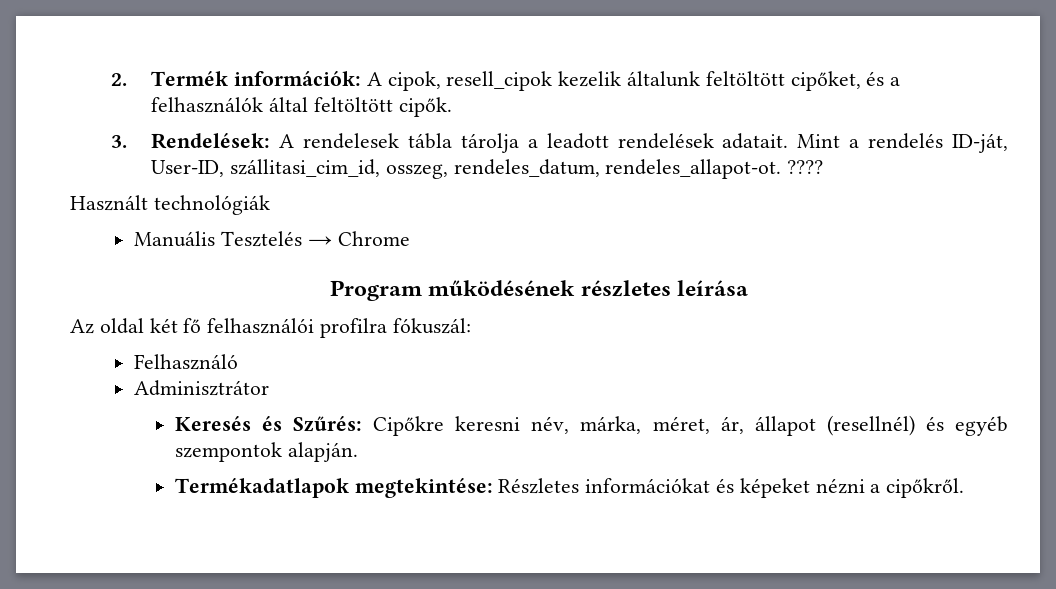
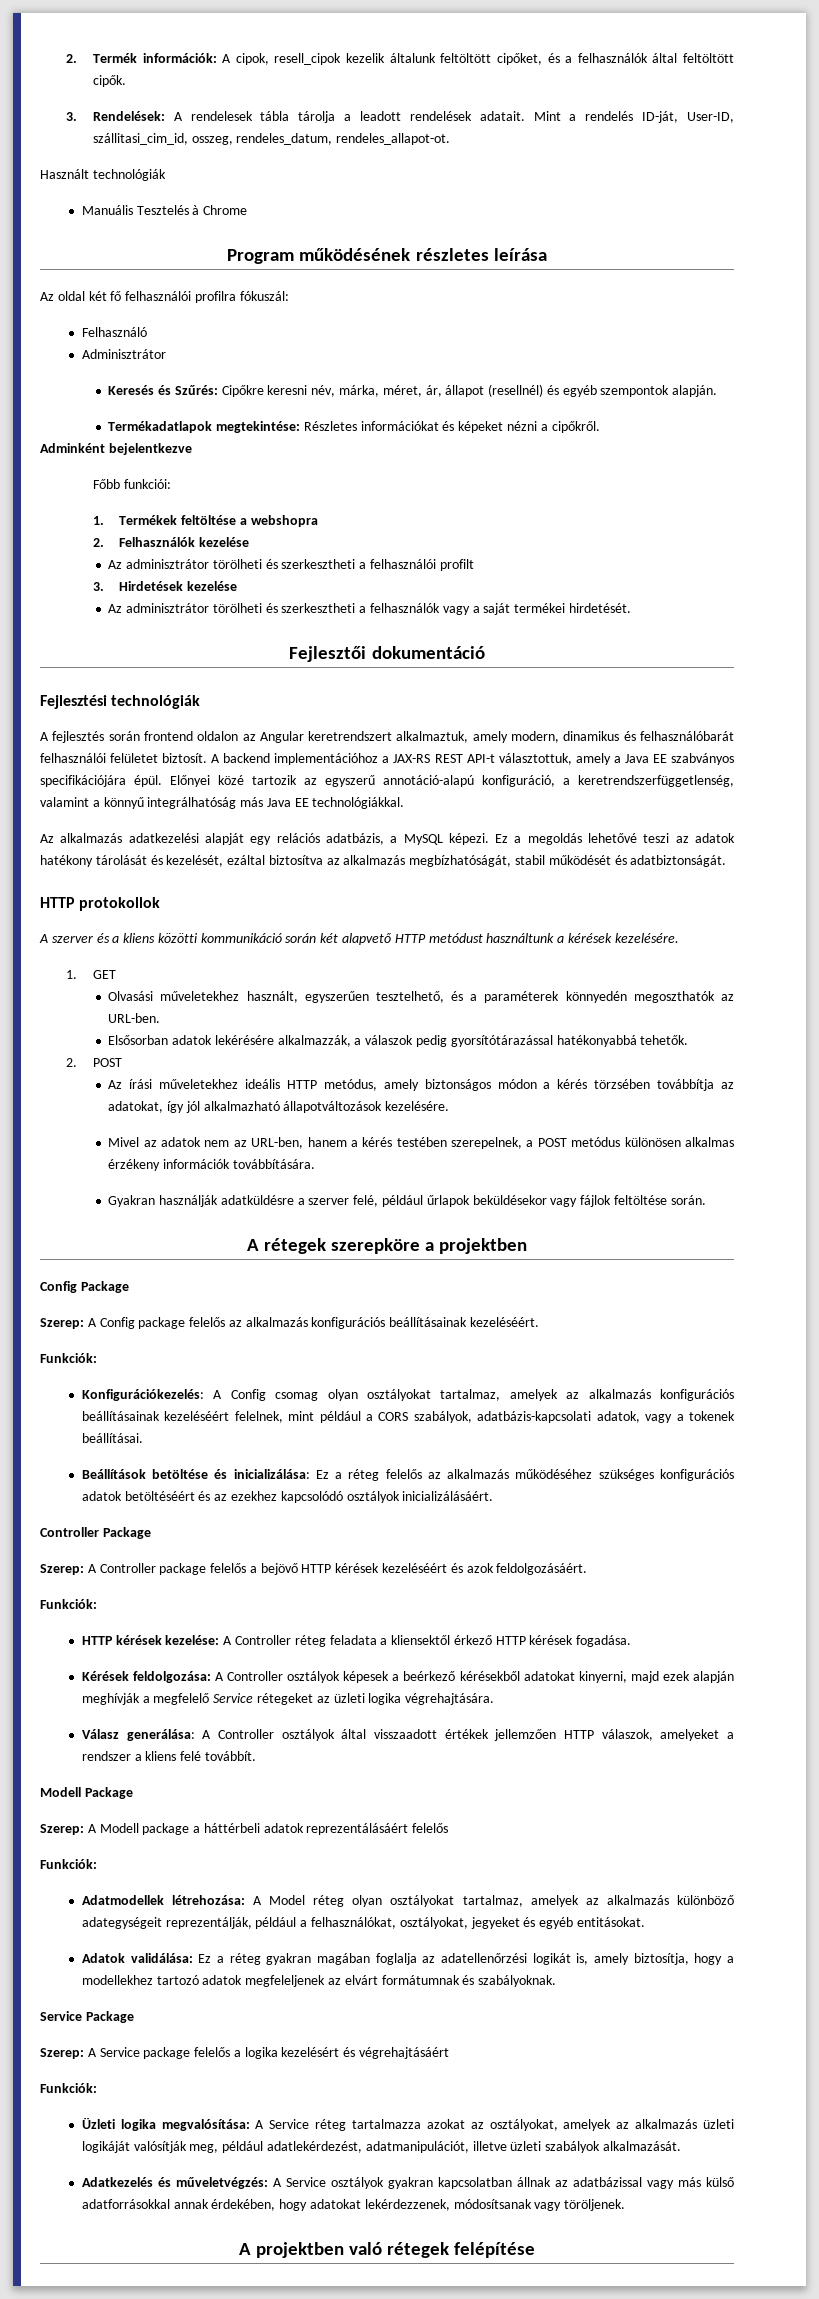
- ????
- Manuális Tesztelés → Chrome
+ Manuális Tesztelés à Chrome
+ Adminként bejelentkezve
+ Főbb funkciói:
+ 1. Termékek feltöltése a webshopra
+ 2. Felhasználók kezelése
+ Az adminisztrátor törölheti és szerkesztheti a felhasználói profilt
+ 3. Hirdetések kezelése
+ Az adminisztrátor törölheti és szerkesztheti a felhasználók vagy a saját termékei hirdetését.
+ Fejlesztői dokumentáció
+ Fejlesztési technológiák
+ A fejlesztés során frontend oldalon az Angular keretrendszert alkalmaztuk, amely modern, dinamikus és felhasználóbarát felhasználói felületet biztosít. A backend implementációhoz a JAX-RS REST API-t választottuk, amely a Java EE szabványos specifikációjára épül. Előnyei közé tartozik az egyszerű annotáció-alapú konfiguráció, a keretrendszerfüggetlenség, valamint a könnyű integrálhatóság más Java EE technológiákkal.
+ Az alkalmazás adatkezelési alapját egy relációs adatbázis, a MySQL képezi. Ez a megoldás lehetővé teszi az adatok hatékony tárolását és kezelését, ezáltal biztosítva az alkalmazás megbízhatóságát, stabil működését és adatbiztonságát.
+ HTTP protokollok
+ A szerver és a kliens közötti kommunikáció során két alapvető HTTP metódust használtunk a kérések kezelésére.
+ 1. GET
+ Olvasási műveletekhez használt, egyszerűen tesztelhető, és a paraméterek könnyedén megoszthatók az URL-ben.
+ Elsősorban adatok lekérésére alkalmazzák, a válaszok pedig gyorsítótárazással hatékonyabbá tehetők.
+ 2. POST
+ Az írási műveletekhez ideális HTTP metódus, amely biztonságos módon a kérés törzsében továbbítja az adatokat, így jól alkalmazható állapotváltozások kezelésére.
+ Mivel az adatok nem az URL-ben, hanem a kérés testében szerepelnek, a POST metódus különösen alkalmas érzékeny információk továbbítására.
+ Gyakran használják adatküldésre a szerver felé, például űrlapok beküldésekor vagy fájlok feltöltése során.
+ A rétegek szerepköre a projektben
+ Config Package
+ Szerep: A Config package felelős az alkalmazás konfigurációs beállításainak kezeléséért.
+ Funkciók:
+ Konfigurációkezelés: A Config csomag olyan osztályokat tartalmaz, amelyek az alkalmazás konfigurációs beállításainak kezeléséért felelnek, mint például a CORS szabályok, adatbázis-kapcsolati adatok, vagy a tokenek beállításai.
+ Beállítások betöltése és inicializálása: Ez a réteg felelős az alkalmazás működéséhez szükséges konfigurációs adatok betöltéséért és az ezekhez kapcsolódó osztályok inicializálásáért.
+ Controller Package
+ Szerep: A Controller package felelős a bejövő HTTP kérések kezeléséért és azok feldolgozásáért.
+ Funkciók:
+ HTTP kérések kezelése: A Controller réteg feladata a kliensektől érkező HTTP kérések fogadása.
+ Kérések feldolgozása: A Controller osztályok képesek a beérkező kérésekből adatokat kinyerni, majd ezek alapján meghívják a megfelelő Service rétegeket az üzleti logika végrehajtására.
+ Válasz generálása: A Controller osztályok által visszaadott értékek jellemzően HTTP válaszok, amelyeket a rendszer a kliens felé továbbít.
+ Modell Package
+ Szerep: A Modell package a háttérbeli adatok reprezentálásáért felelős
+ Funkciók:
+ Adatmodellek létrehozása: A Model réteg olyan osztályokat tartalmaz, amelyek az alkalmazás különböző adategységeit reprezentálják, például a felhasználókat, osztályokat, jegyeket és egyéb entitásokat.
+ Adatok validálása: Ez a réteg gyakran magában foglalja az adatellenőrzési logikát is, amely biztosítja, hogy a modellekhez tartozó adatok megfeleljenek az elvárt formátumnak és szabályoknak.
+ Service Package
+ Szerep: A Service package felelős a logika kezelésért és végrehajtásáért
+ Funkciók:
+ Üzleti logika megvalósítása: A Service réteg tartalmazza azokat az osztályokat, amelyek az alkalmazás üzleti logikáját valósítják meg, például adatlekérdezést, adatmanipulációt, illetve üzleti szabályok alkalmazását.
+ Adatkezelés és műveletvégzés: A Service osztályok gyakran kapcsolatban állnak az adatbázissal vagy más külső adatforrásokkal annak érdekében, hogy adatokat lekérdezzenek, módosítsanak vagy töröljenek.
+ A projektben való rétegek felépítése

